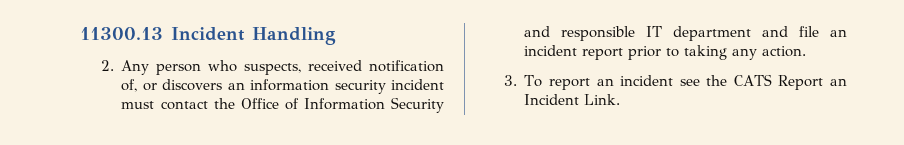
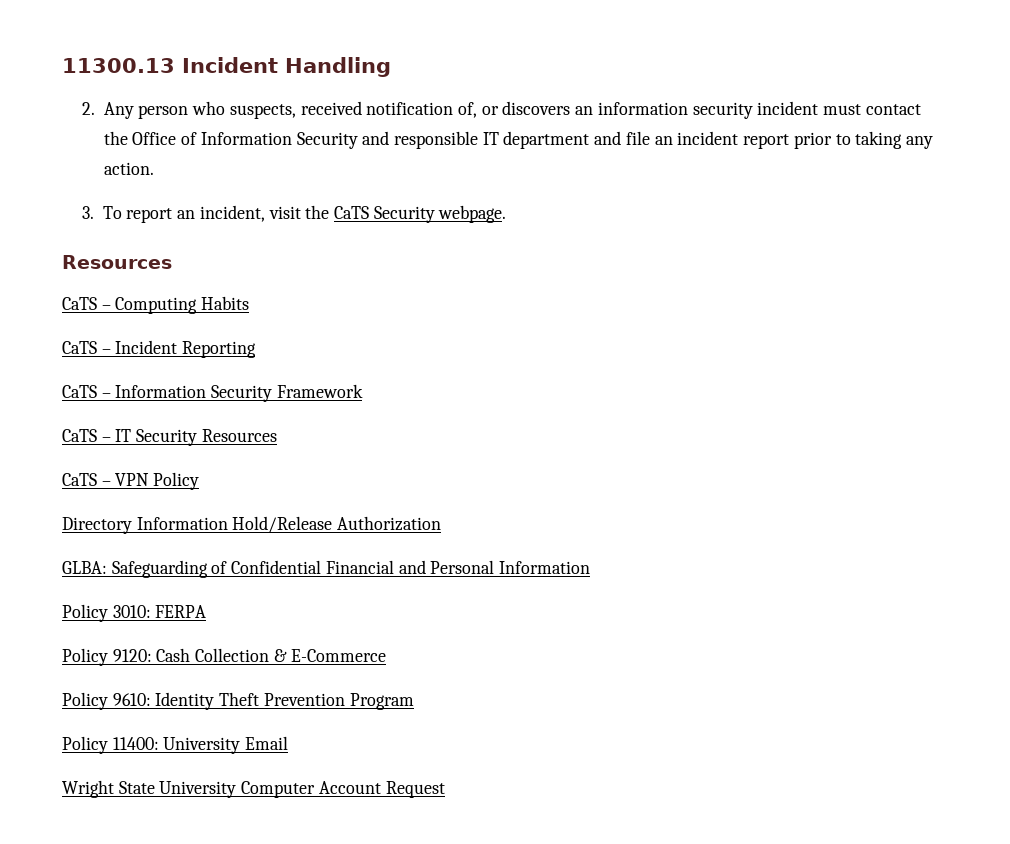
- 3. To report an incident see the CATS Report an Incident Link.
+ 3. To report an incident, visit the CaTS Security webpage.
+ Resources
+ CaTS – Computing Habits
+ CaTS – Incident Reporting
+ CaTS – Information Security Framework
+ CaTS – IT Security Resources
+ CaTS – VPN Policy
+ Directory Information Hold/Release Authorization
+ GLBA: Safeguarding of Confidential Financial and Personal Information
+ Policy 3010: FERPA
+ Policy 9120: Cash Collection & E-Commerce
+ Policy 9610: Identity Theft Prevention Program
+ Policy 11400: University Email
+ Wright State University Computer Account Request

